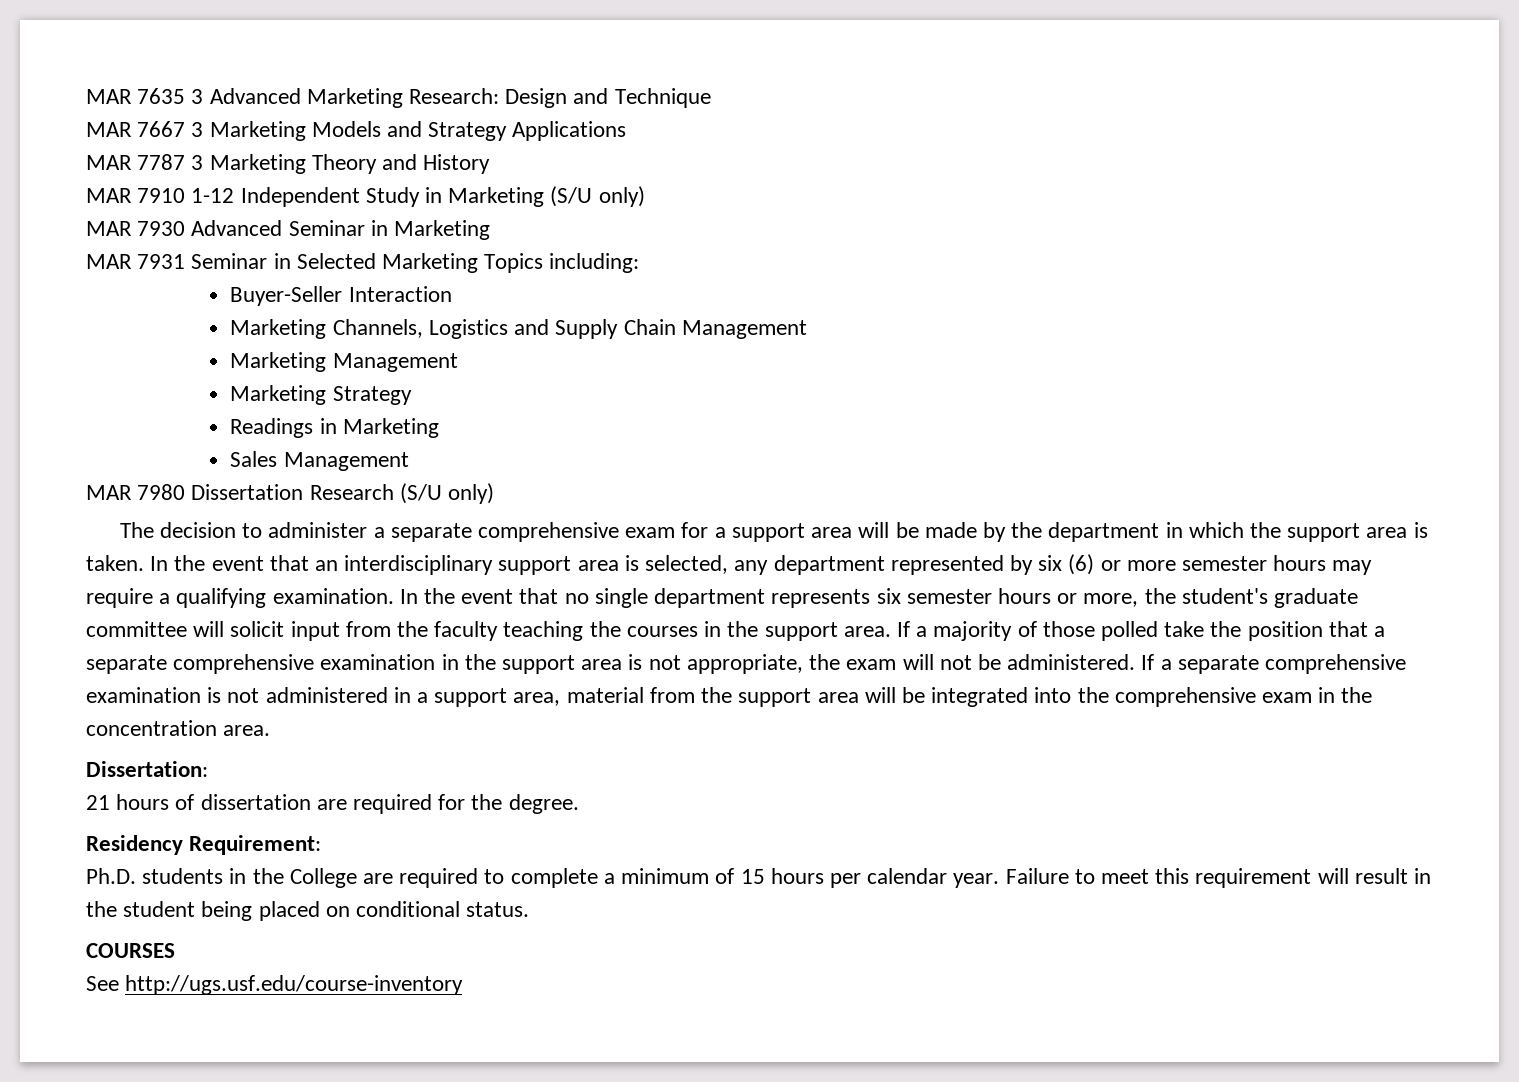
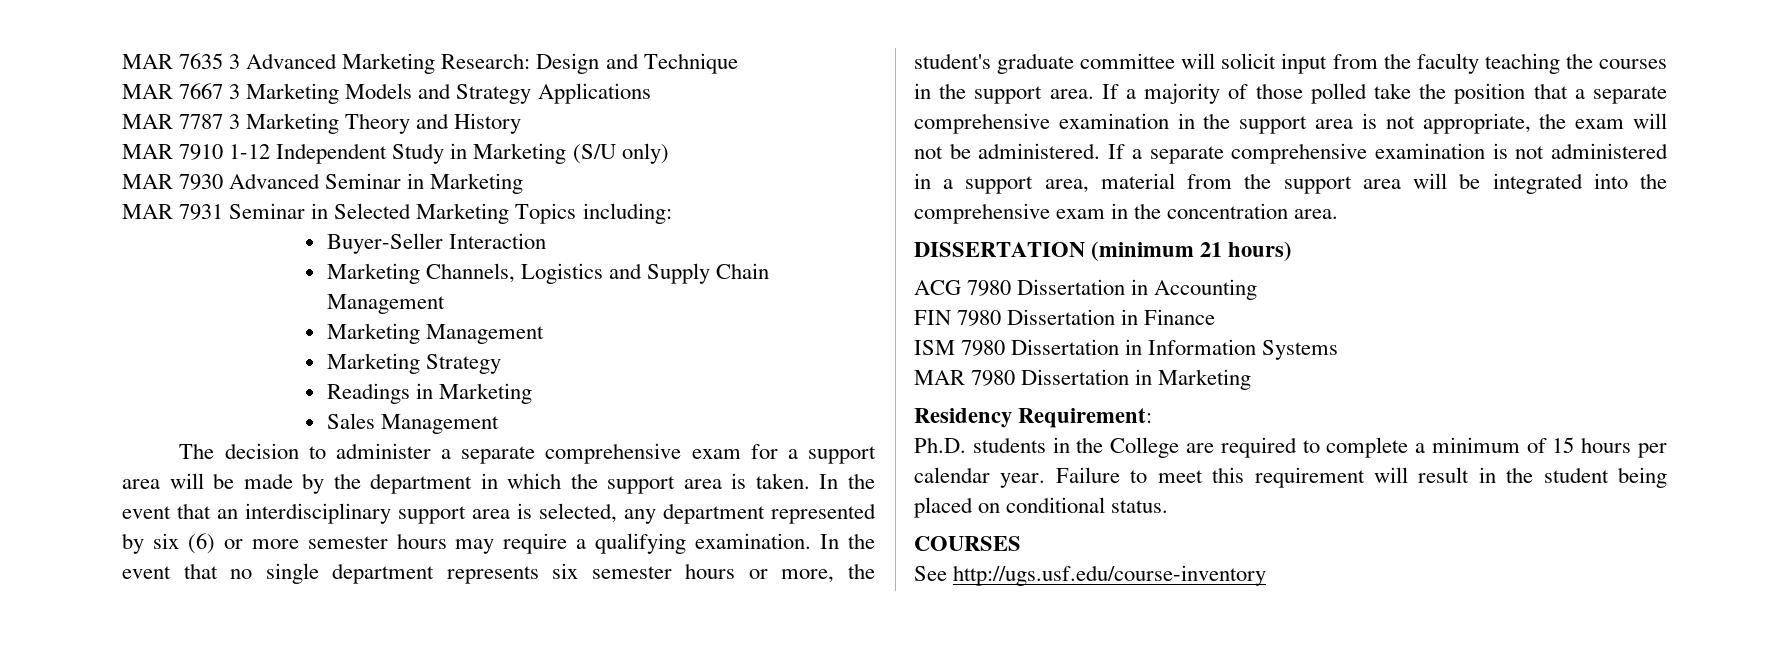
- MAR 7980 Dissertation Research (S/U only)
- Dissertation:
- 21 hours of dissertation are required for the degree.
+ DISSERTATION (minimum 21 hours)
+ ACG 7980 Dissertation in Accounting
+ FIN 7980 Dissertation in Finance
+ ISM 7980 Dissertation in Information Systems
+ MAR 7980 Dissertation in Marketing

